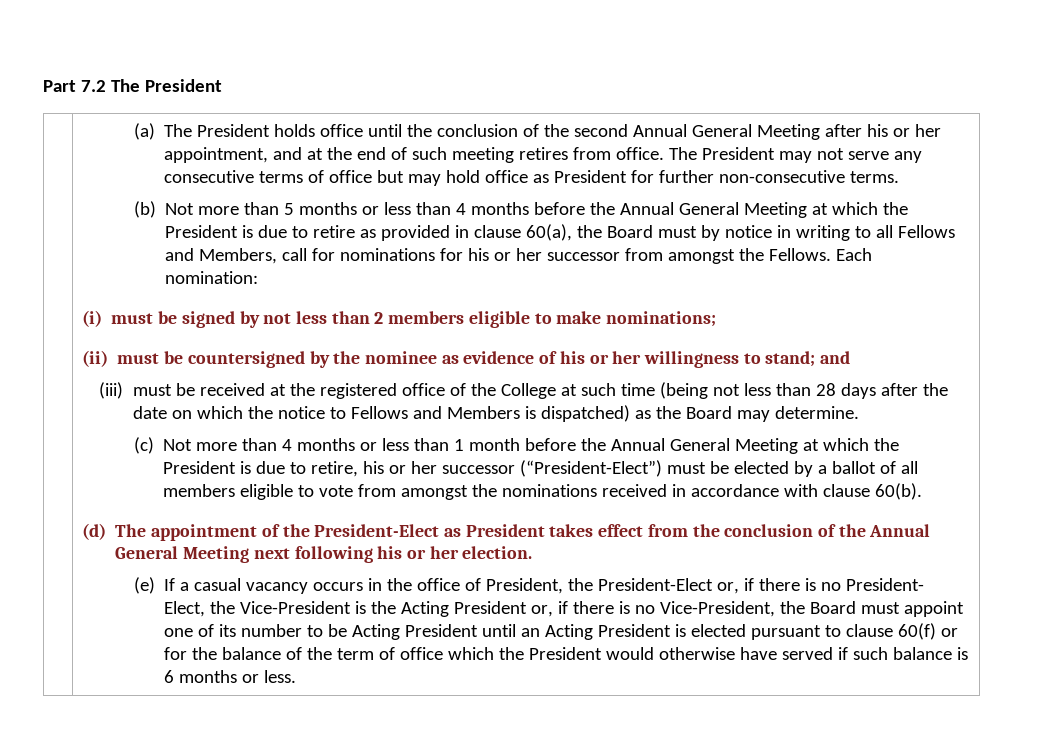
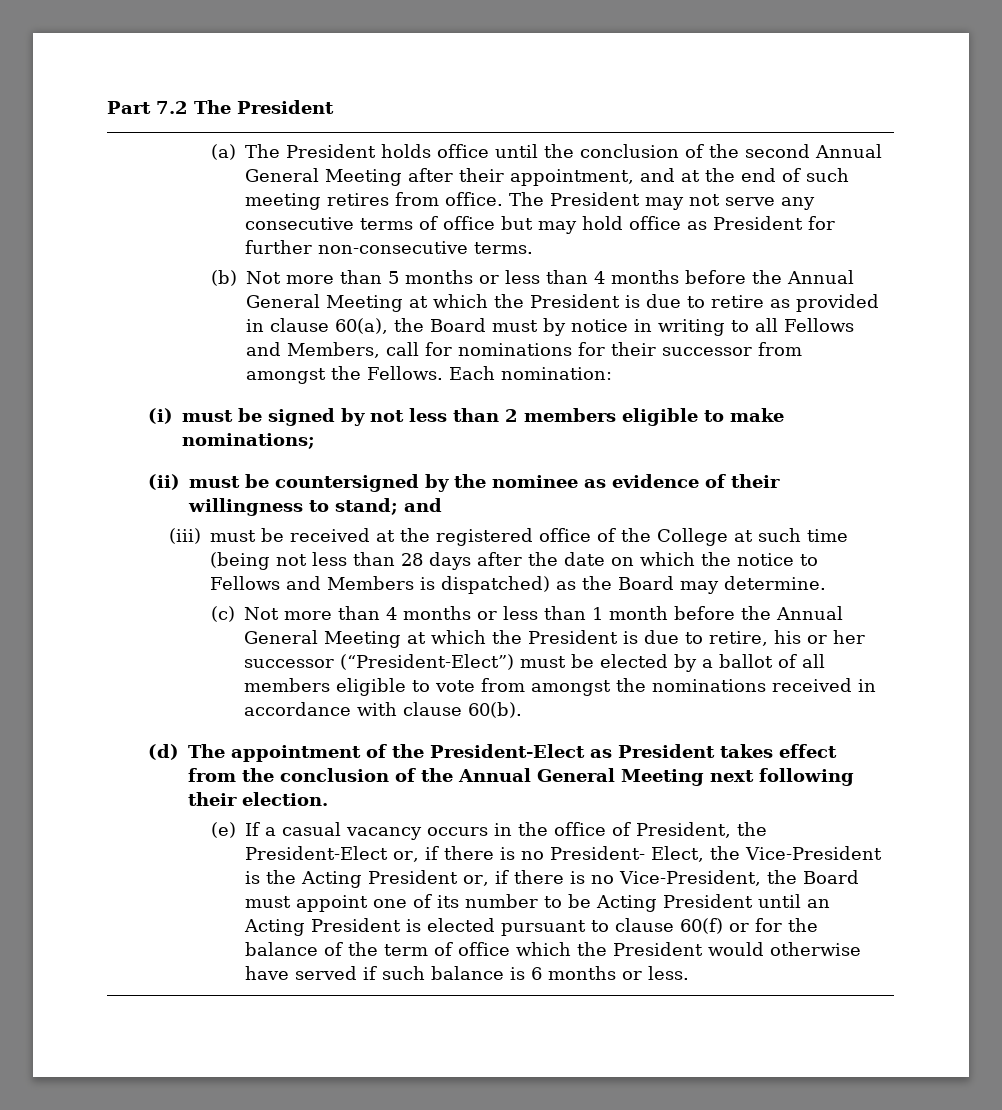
- (a) The President holds office until the conclusion of the second Annual General Meeting after his or her appointment, and at the end of such meeting retires from office.
+ (a) The President holds office until the conclusion of the second Annual General Meeting after their appointment, and at the end of such meeting retires from office.
- (b) Not more than 5 months or less than 4 months before the Annual General Meeting at which the President is due to retire as provided in clause 60(a), the Board must by notice in writing to all Fellows and Members, call for nominations for his or her successor from amongst the Fellows.
+ (b) Not more than 5 months or less than 4 months before the Annual General Meeting at which the President is due to retire as provided in clause 60(a), the Board must by notice in writing to all Fellows and Members, call for nominations for their successor from amongst the Fellows.
- (ii) must be countersigned by the nominee as evidence of his or her willingness to stand; and
+ (ii) must be countersigned by the nominee as evidence of their willingness to stand; and
- (d) The appointment of the President-Elect as President takes effect from the conclusion of the Annual General Meeting next following his or her election.
+ (d) The appointment of the President-Elect as President takes effect from the conclusion of the Annual General Meeting next following their election.

